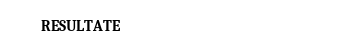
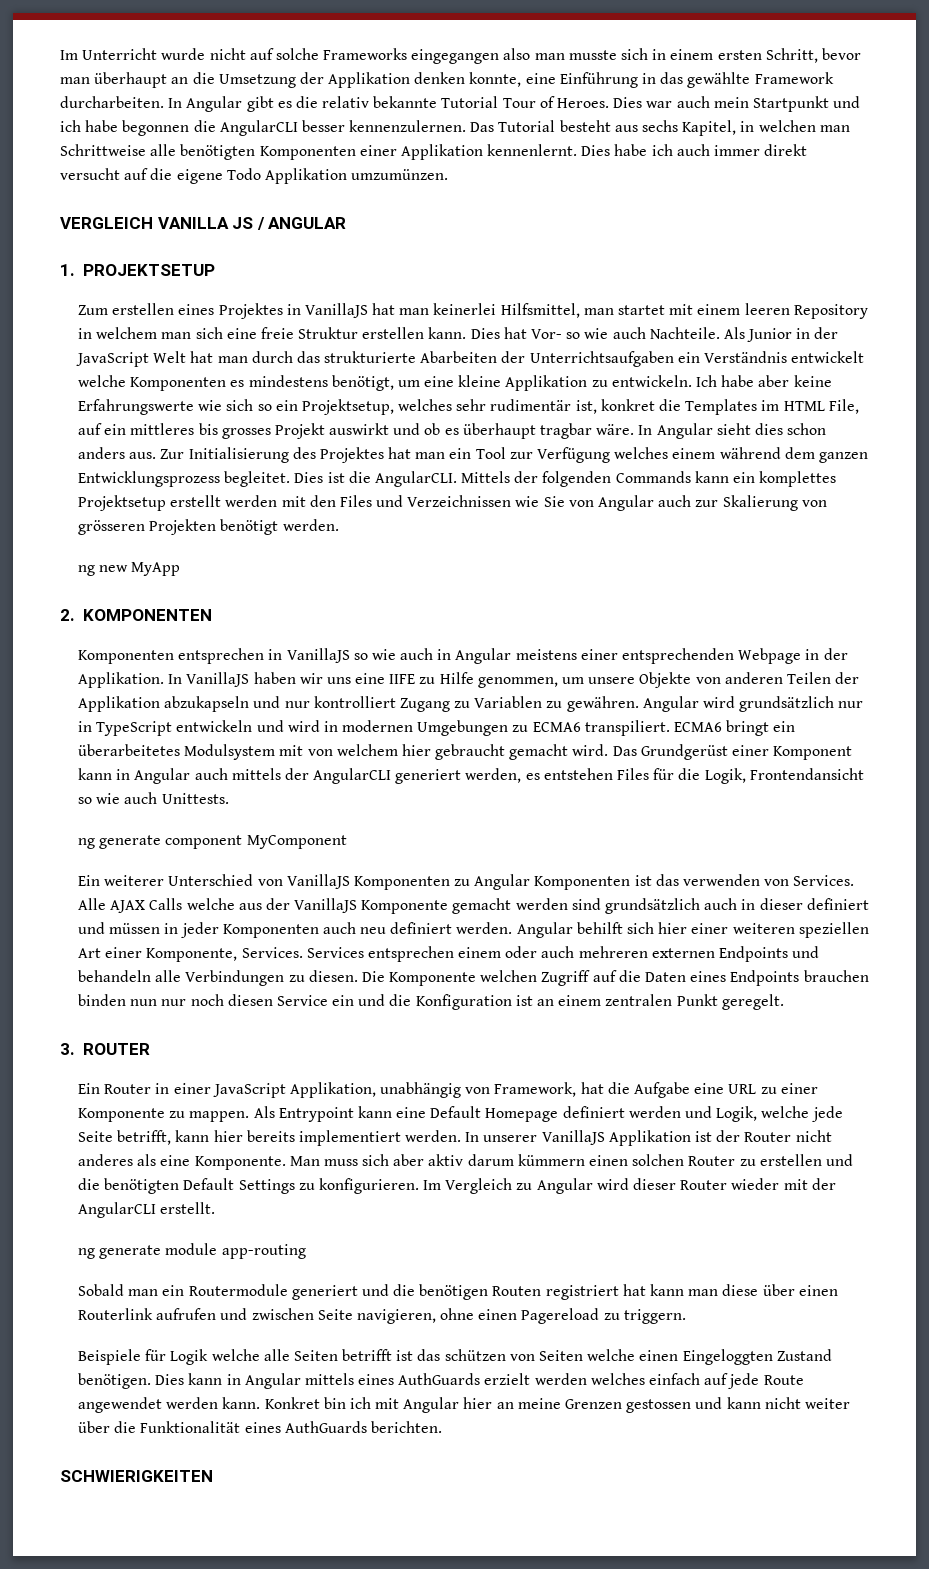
- RESULTATE
+ Im Unterricht wurde nicht auf solche Frameworks eingegangen also man musste sich in einem ersten Schritt, bevor man überhaupt an die Umsetzung der Applikation denken konnte, eine Einführung in das gewählte Framework durcharbeiten. In Angular gibt es die relativ bekannte Tutorial Tour of Heroes. Dies war auch mein Startpunkt und ich habe begonnen die AngularCLI besser kennenzulernen. Das Tutorial besteht aus sechs Kapitel, in welchen man Schrittweise alle benötigten Komponenten einer Applikation kennenlernt. Dies habe ich auch immer direkt versucht auf die eigene Todo Applikation umzumünzen.
+ VERGLEICH VANILLA JS / ANGULAR
+ 1. PROJEKTSETUP
+ Zum erstellen eines Projektes in VanillaJS hat man keinerlei Hilfsmittel, man startet mit einem leeren Repository in welchem man sich eine freie Struktur erstellen kann. Dies hat Vor- so wie auch Nachteile. Als Junior in der JavaScript Welt hat man durch das strukturierte Abarbeiten der Unterrichtsaufgaben ein Verständnis entwickelt welche Komponenten es mindestens benötigt, um eine kleine Applikation zu entwickeln. Ich habe aber keine Erfahrungswerte wie sich so ein Projektsetup, welches sehr rudimentär ist, konkret die Templates im HTML File, auf ein mittleres bis grosses Projekt auswirkt und ob es überhaupt tragbar wäre. In Angular sieht dies schon anders aus. Zur Initialisierung des Projektes hat man ein Tool zur Verfügung welches einem während dem ganzen Entwicklungsprozess begleitet. Dies ist die AngularCLI. Mittels der folgenden Commands kann ein komplettes Projektsetup erstellt werden mit den Files und Verzeichnissen wie Sie von Angular auch zur Skalierung von grösseren Projekten benötigt werden.
+ ng new MyApp
+ 2. KOMPONENTEN
+ Komponenten entsprechen in VanillaJS so wie auch in Angular meistens einer entsprechenden Webpage in der Applikation. In VanillaJS haben wir uns eine IIFE zu Hilfe genommen, um unsere Objekte von anderen Teilen der Applikation abzukapseln und nur kontrolliert Zugang zu Variablen zu gewähren. Angular wird grundsätzlich nur in TypeScript entwickeln und wird in modernen Umgebungen zu ECMA6 transpiliert. ECMA6 bringt ein überarbeitetes Modulsystem mit von welchem hier gebraucht gemacht wird. Das Grundgerüst einer Komponent kann in Angular auch mittels der AngularCLI generiert werden, es entstehen Files für die Logik, Frontendansicht so wie auch Unittests.
+ ng generate component MyComponent
+ Ein weiterer Unterschied von VanillaJS Komponenten zu Angular Komponenten ist das verwenden von Services. Alle AJAX Calls welche aus der VanillaJS Komponente gemacht werden sind grundsätzlich auch in dieser definiert und müssen in jeder Komponenten auch neu definiert werden. Angular behilft sich hier einer weiteren speziellen Art einer Komponente, Services. Services entsprechen einem oder auch mehreren externen Endpoints und behandeln alle Verbindungen zu diesen. Die Komponente welchen Zugriff auf die Daten eines Endpoints brauchen binden nun nur noch diesen Service ein und die Konfiguration ist an einem zentralen Punkt geregelt.
+ 3. ROUTER
+ Ein Router in einer JavaScript Applikation, unabhängig von Framework, hat die Aufgabe eine URL zu einer Komponente zu mappen. Als Entrypoint kann eine Default Homepage definiert werden und Logik, welche jede Seite betrifft, kann hier bereits implementiert werden. In unserer VanillaJS Applikation ist der Router nicht anderes als eine Komponente. Man muss sich aber aktiv darum kümmern einen solchen Router zu erstellen und die benötigten Default Settings zu konfigurieren. Im Vergleich zu Angular wird dieser Router wieder mit der AngularCLI erstellt.
+ ng generate module app-routing
+ Sobald man ein Routermodule generiert und die benötigen Routen registriert hat kann man diese über einen Routerlink aufrufen und zwischen Seite navigieren, ohne einen Pagereload zu triggern.
+ Beispiele für Logik welche alle Seiten betrifft ist das schützen von Seiten welche einen Eingeloggten Zustand benötigen. Dies kann in Angular mittels eines AuthGuards erzielt werden welches einfach auf jede Route angewendet werden kann. Konkret bin ich mit Angular hier an meine Grenzen gestossen und kann nicht weiter über die Funktionalität eines AuthGuards berichten.
+ SCHWIERIGKEITEN

